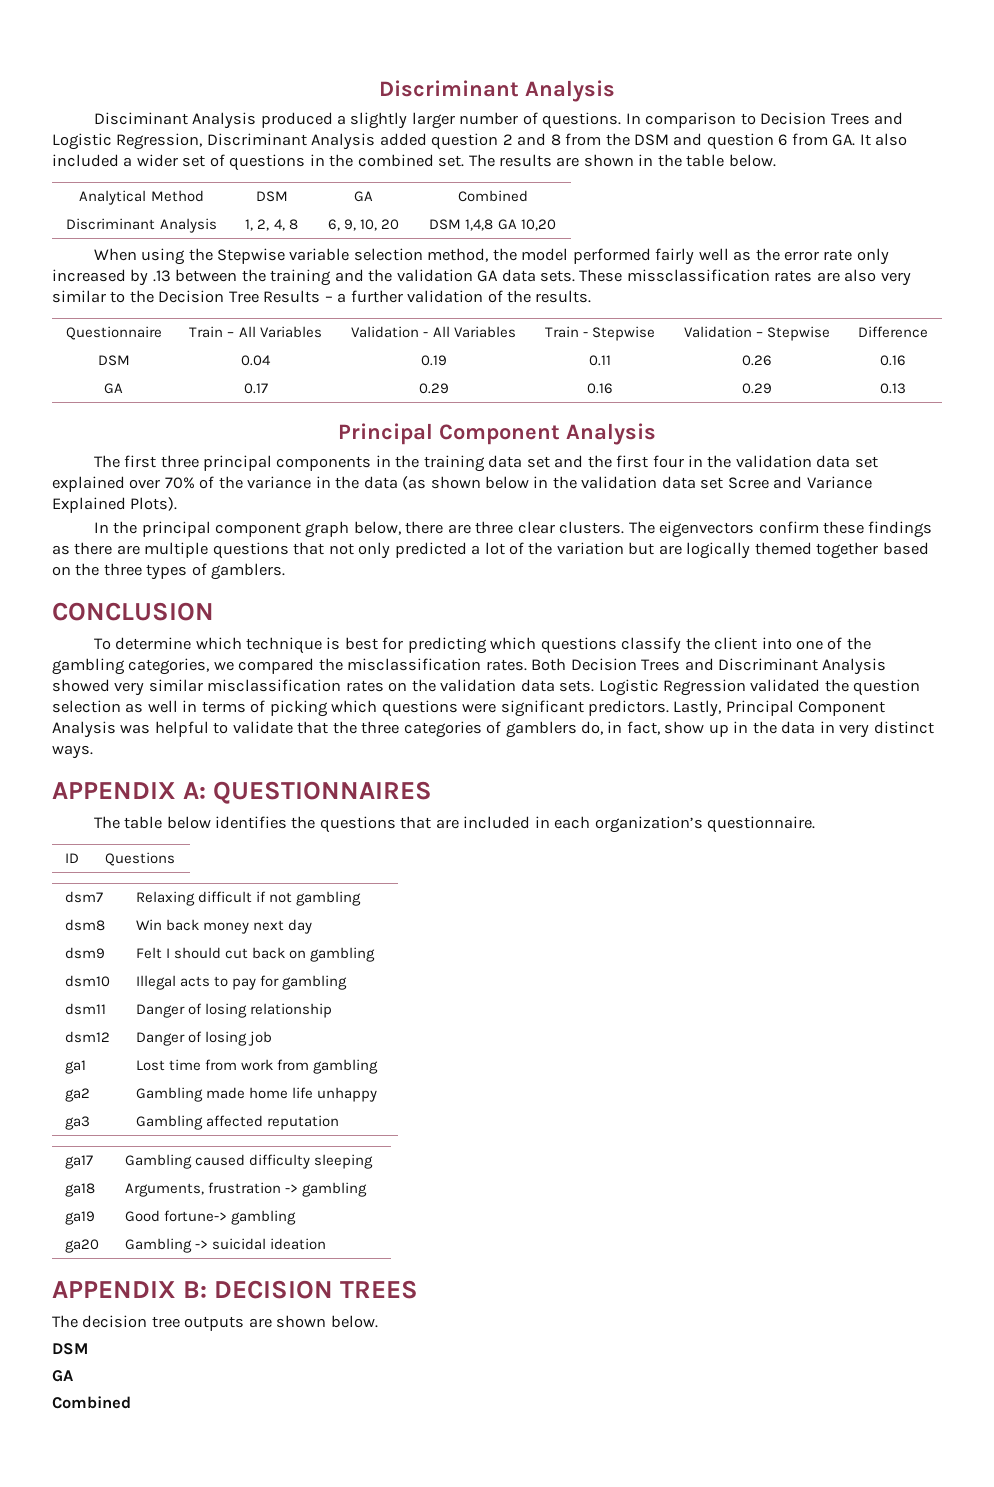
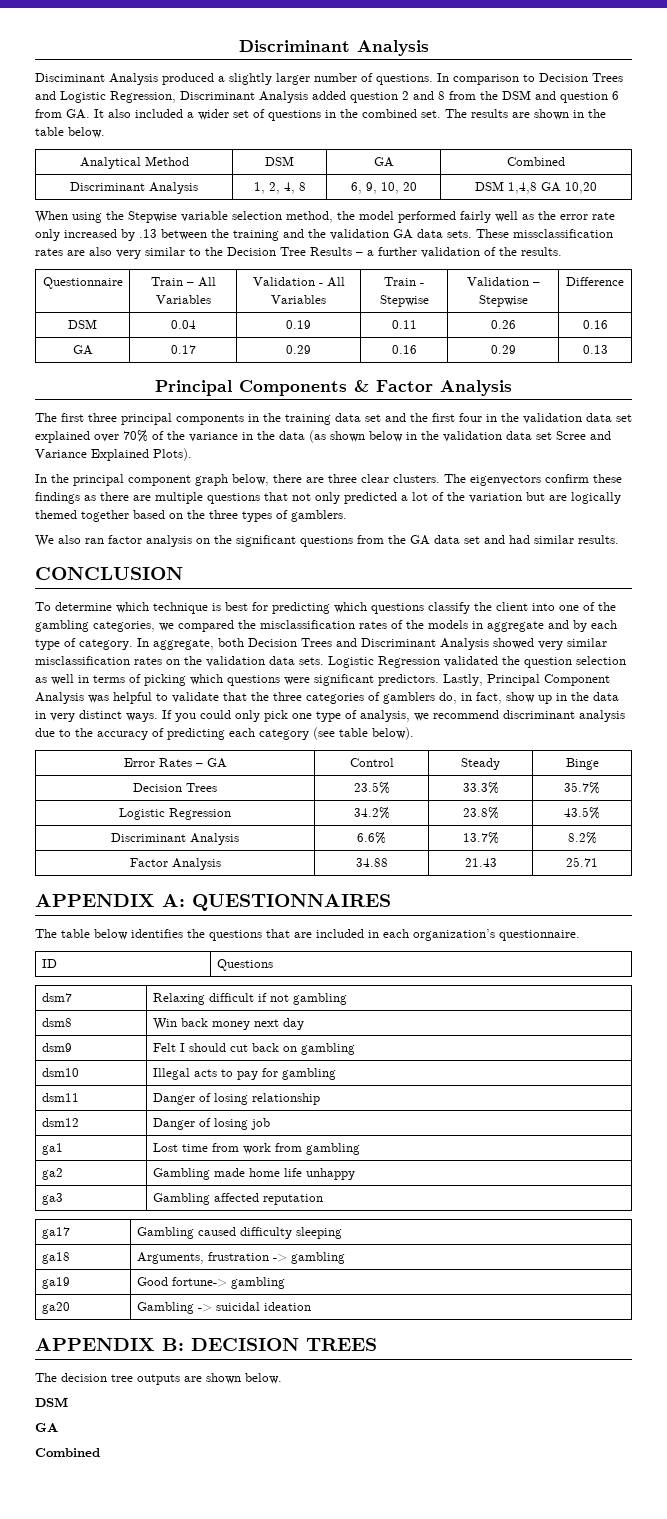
  GA | 0.17 | 0.29 | 0.16 | 0.29 | 0.13
- Principal Component Analysis
+ Principal Components & Factor Analysis
+ We also ran factor analysis on the significant questions from the GA data set and had similar results.
- To determine which technique is best for predicting which questions classify the client into one of the gambling categories, we compared the misclassification rates. Both Decision Trees and Discriminant Analysis showed very similar misclassification rates on the validation data sets.
+ To determine which technique is best for predicting which questions classify the client into one of the gambling categories, we compared the misclassification rates of the models in aggregate and by each type of category. In aggregate, both Decision Trees and Discriminant Analysis showed very similar misclassification rates on the validation data sets.
+ If you could only pick one type of analysis, we recommend discriminant analysis due to the accuracy of predicting each category (see table below).
+ Error Rates – GA | Control | Steady | Binge
+ Decision Trees | 23.5% | 33.3% | 35.7%
+ Logistic Regression | 34.2% | 23.8% | 43.5%
+ Discriminant Analysis | 6.6% | 13.7% | 8.2%
+ Factor Analysis | 34.88 | 21.43 | 25.71

